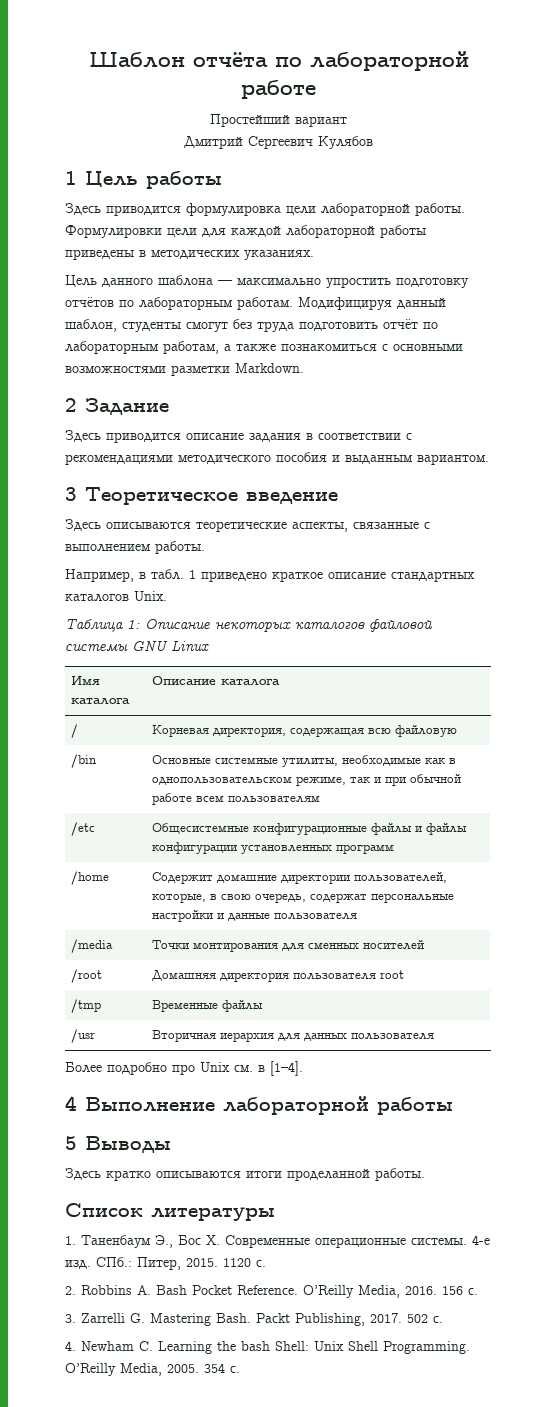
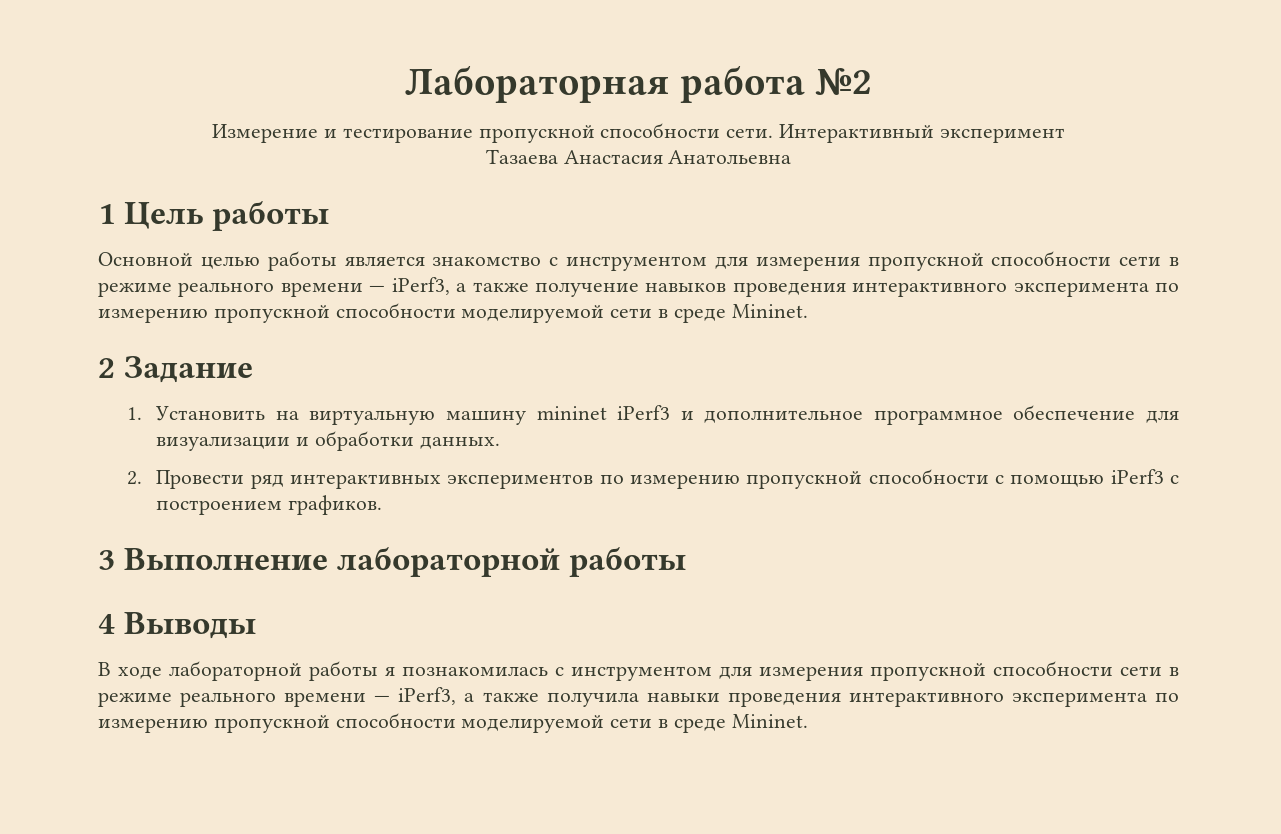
- Шаблон отчёта по лабораторной работе
- Простейший вариант
- Дмитрий Сергеевич Кулябов
+ Лабораторная работа №2
+ Измерение и тестирование пропускной способности сети. Интерактивный эксперимент
+ Тазаева Анастасия Анатольевна
  1 Цель работы
- Здесь приводится формулировка цели лабораторной работы. Формулировки цели для каждой лабораторной работы приведены в методических указаниях.
- Цель данного шаблона — максимально упростить подготовку отчётов по лабораторным работам. Модифицируя данный шаблон, студенты смогут без труда подготовить отчёт по лабораторным работам, а также познакомиться с основными возможностями разметки Markdown.
+ Основной целью работы является знакомство с инструментом для измерения пропускной способности сети в режиме реального времени — iPerf3, а также получение навыков проведения интерактивного эксперимента по измерению пропускной способности моделируемой сети в среде Mininet.
  2 Задание
- Здесь приводится описание задания в соответствии с рекомендациями методического пособия и выданным вариантом.
- 3 Теоретическое введение
- Здесь описываются теоретические аспекты, связанные с выполнением работы.
- Например, в табл. 1 приведено краткое описание стандартных каталогов Unix.
- Таблица 1: Описание некоторых каталогов файловой системы GNU Linux
- Имя каталога | Описание каталога
- / | Корневая директория, содержащая всю файловую
- /bin | Основные системные утилиты, необходимые как в однопользовательском режиме, так и при обычной работе всем пользователям
- /etc | Общесистемные конфигурационные файлы и файлы конфигурации установленных программ
- /home | Содержит домашние директории пользователей, которые, в свою очередь, содержат персональные настройки и данные пользователя
- /media | Точки монтирования для сменных носителей
- /root | Домашняя директория пользователя root
- /tmp | Временные файлы
- /usr | Вторичная иерархия для данных пользователя
- Более подробно про Unix см. в [1–4].
- 4 Выполнение лабораторной работы
+ 1. Установить на виртуальную машину mininet iPerf3 и дополнительное программное обеспечение для визуализации и обработки данных.
+ 2. Провести ряд интерактивных экспериментов по измерению пропускной способности с помощью iPerf3 с построением графиков.
+ 3 Выполнение лабораторной работы
- 5 Выводы
+ 4 Выводы
- Здесь кратко описываются итоги проделанной работы.
- Список литературы
- 1. Таненбаум Э., Бос Х. Современные операционные системы. 4-е изд. СПб.: Питер, 2015. 1120 с.
- 2. Robbins A. Bash Pocket Reference. O’Reilly Media, 2016. 156 с.
- 3. Zarrelli G. Mastering Bash. Packt Publishing, 2017. 502 с.
- 4. Newham C. Learning the bash Shell: Unix Shell Programming. O’Reilly Media, 2005. 354 с.
+ В ходе лабораторной работы я познакомилась с инструментом для измерения пропускной способности сети в режиме реального времени — iPerf3, а также получила навыки проведения интерактивного эксперимента по измерению пропускной способности моделируемой сети в среде Mininet.

